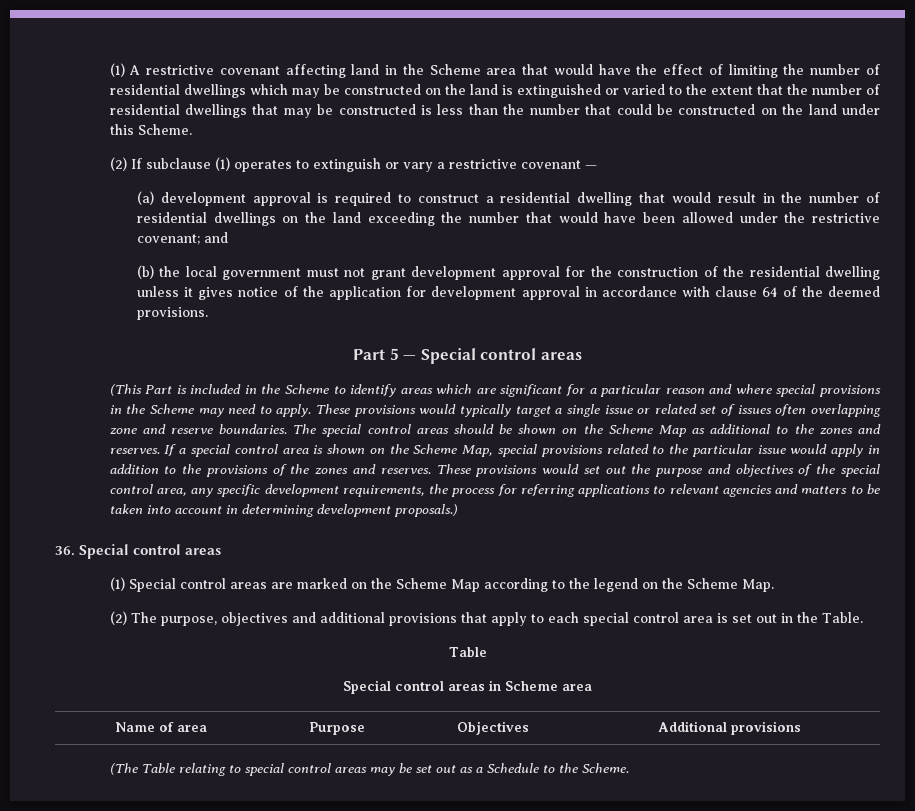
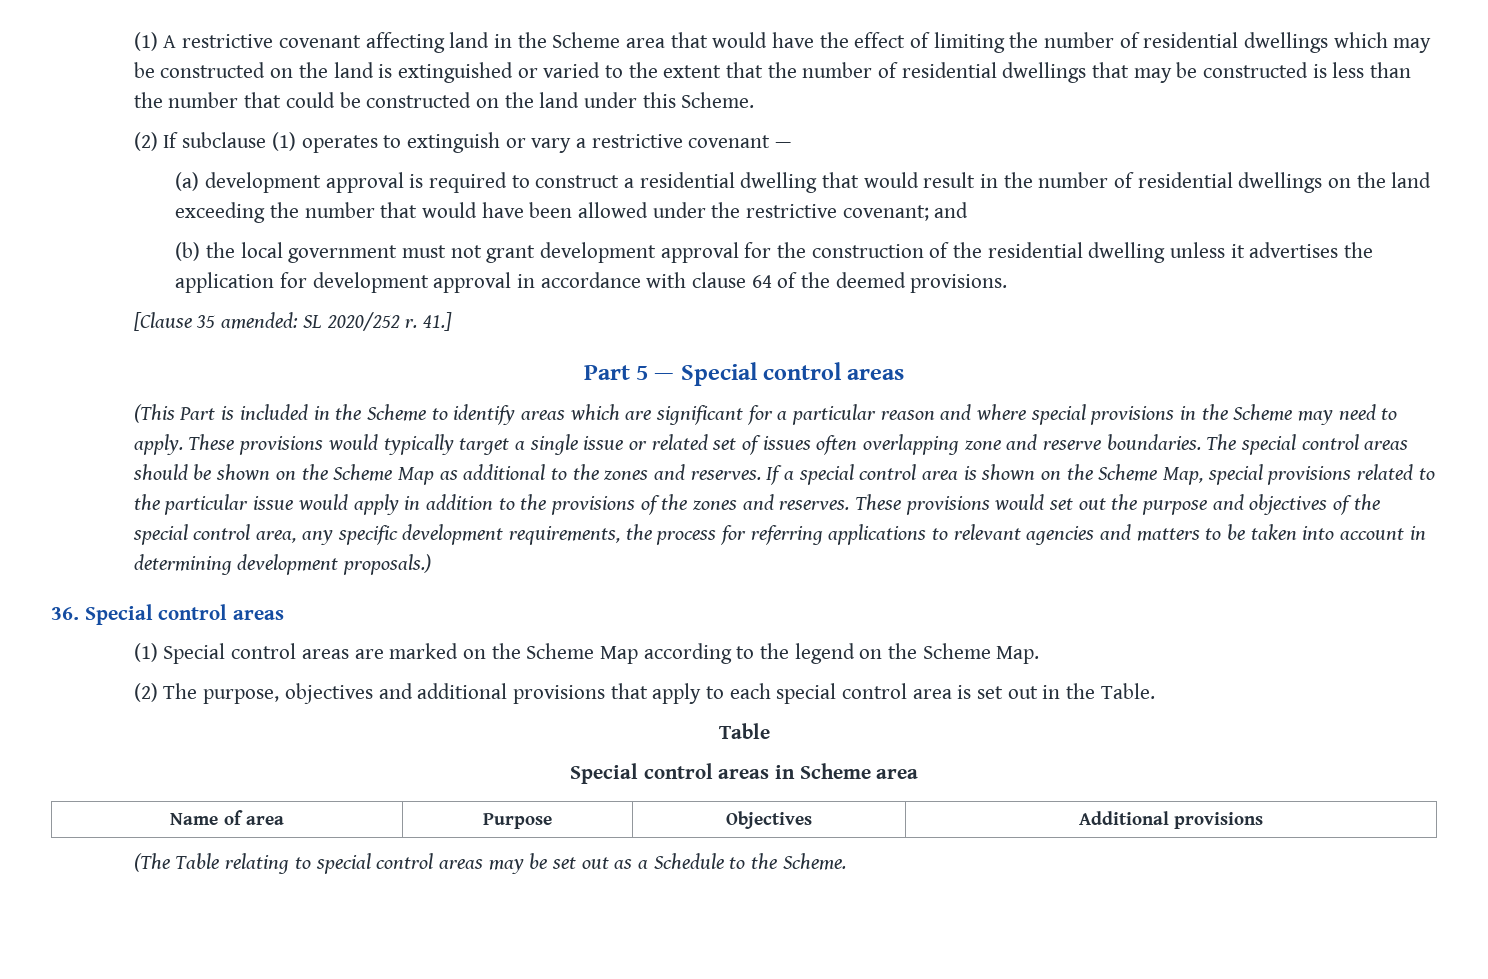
- (b) the local government must not grant development approval for the construction of the residential dwelling unless it gives notice of the application for development approval in accordance with clause 64 of the deemed provisions.
+ (b) the local government must not grant development approval for the construction of the residential dwelling unless it advertises the application for development approval in accordance with clause 64 of the deemed provisions.
+ [Clause 35 amended: SL 2020/252 r. 41.]

